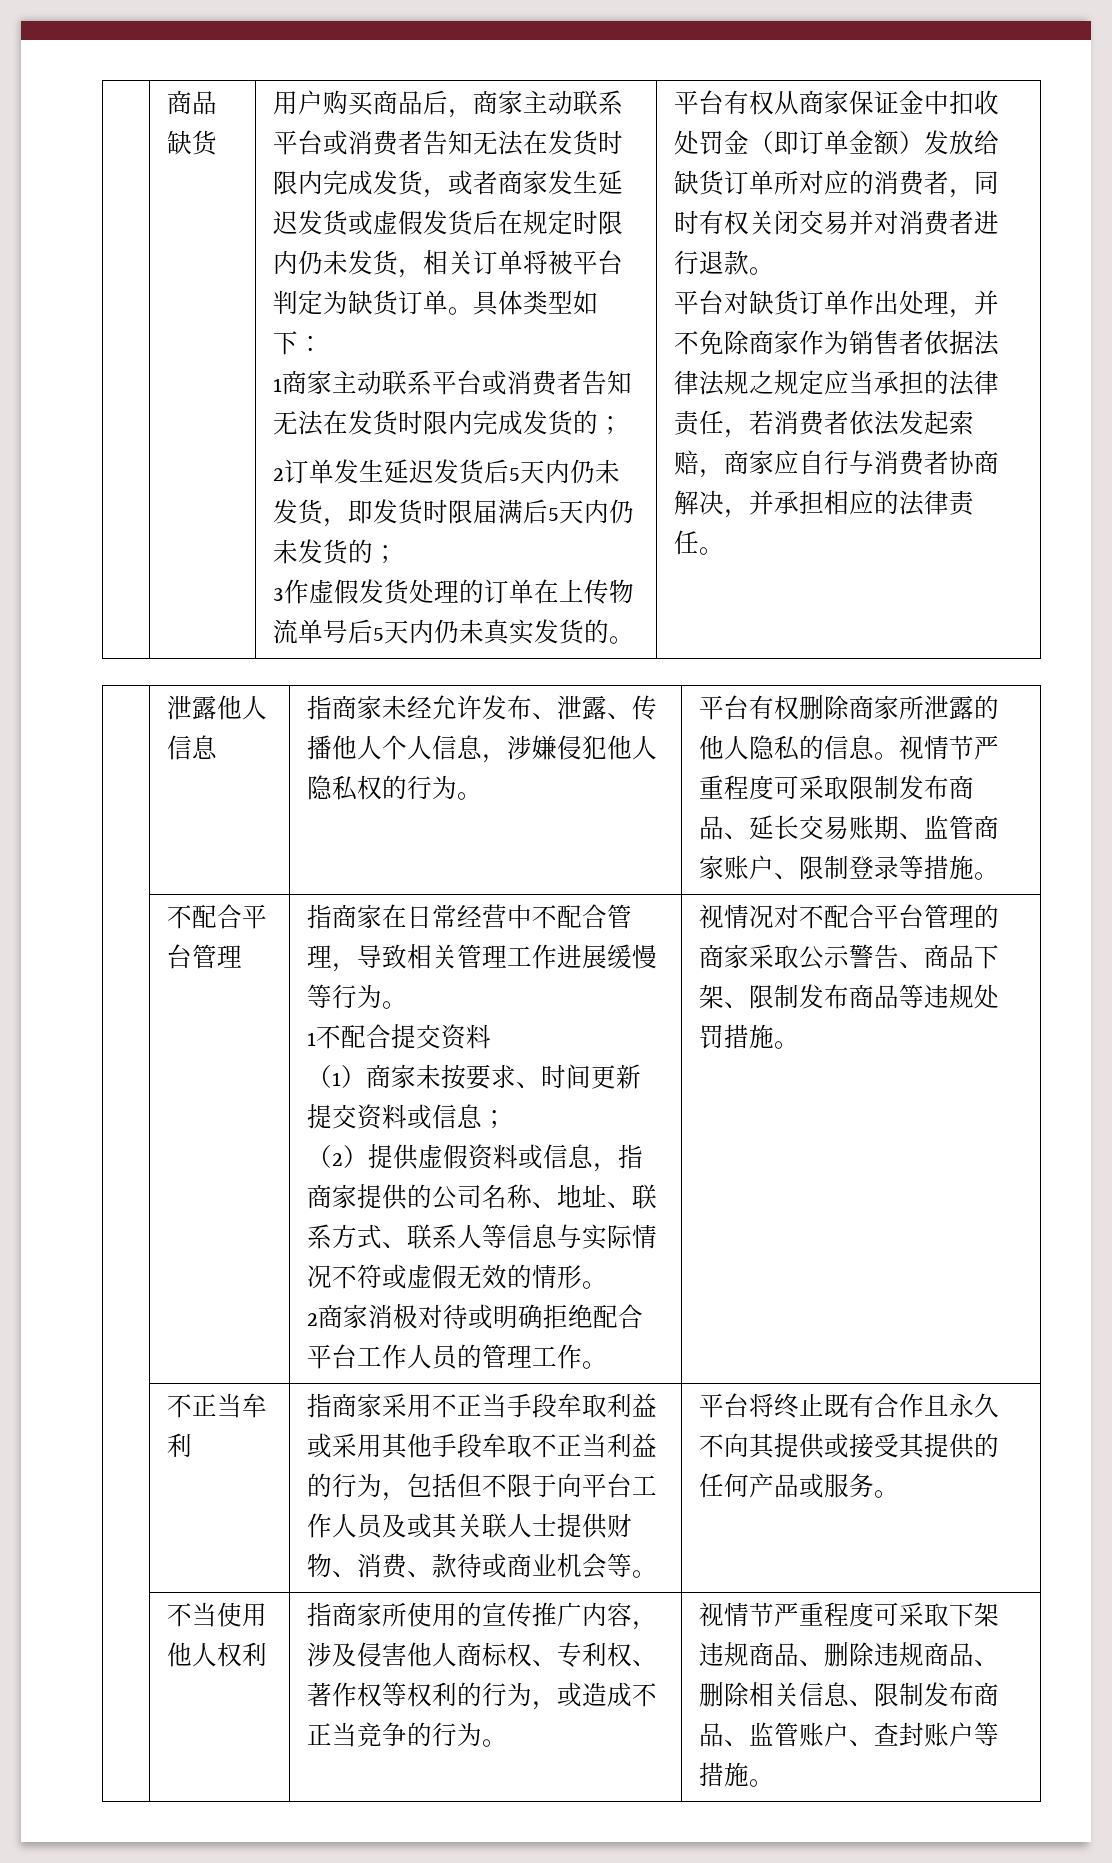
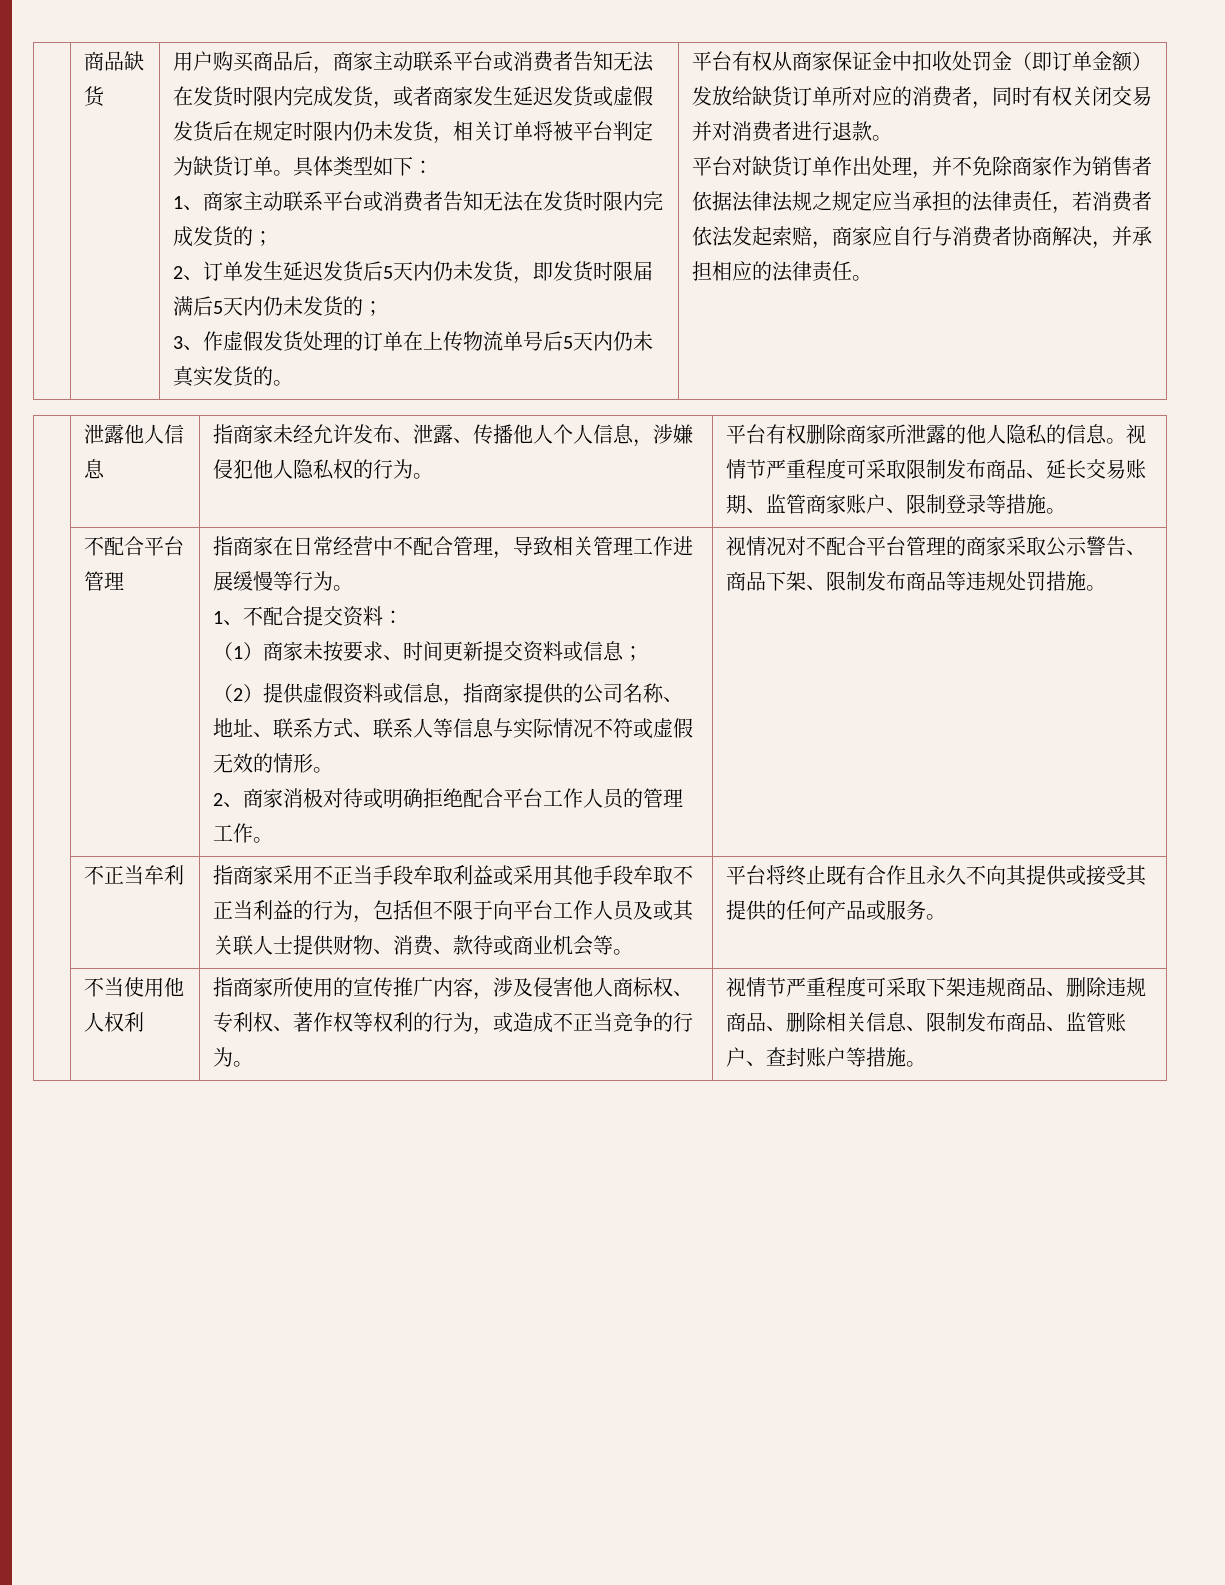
- 1商家主动联系平台或消费者告知无法在发货时限内完成发货的；
+ 1、商家主动联系平台或消费者告知无法在发货时限内完成发货的；
- 2订单发生延迟发货后5天内仍未发货，即发货时限届满后5天内仍未发货的；
+ 2、订单发生延迟发货后5天内仍未发货，即发货时限届满后5天内仍未发货的；
- 3作虚假发货处理的订单在上传物流单号后5天内仍未真实发货的。
+ 3、作虚假发货处理的订单在上传物流单号后5天内仍未真实发货的。
- 1不配合提交资料
+ 1、不配合提交资料：
- 2商家消极对待或明确拒绝配合平台工作人员的管理工作。
+ 2、商家消极对待或明确拒绝配合平台工作人员的管理工作。

